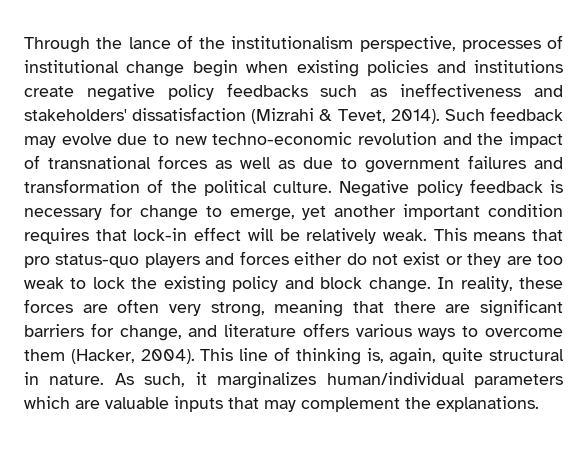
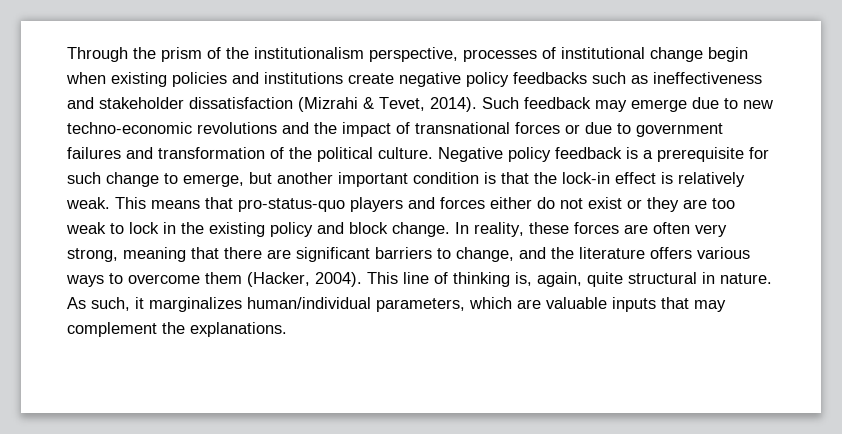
- Through the lance of the institutionalism perspective, processes of institutional change begin when existing policies and institutions create negative policy feedbacks such as ineffectiveness and stakeholders' dissatisfaction (Mizrahi & Tevet, 2014).
+ Through the prism of the institutionalism perspective, processes of institutional change begin when existing policies and institutions create negative policy feedbacks such as ineffectiveness and stakeholder dissatisfaction (Mizrahi & Tevet, 2014).
- Such feedback may evolve due to new techno-economic revolution and the impact of transnational forces as well as due to government failures and transformation of the political culture.
+ Such feedback may emerge due to new techno-economic revolutions and the impact of transnational forces or due to government failures and transformation of the political culture.
- Negative policy feedback is necessary for change to emerge, yet another important condition requires that lock-in effect will be relatively weak.
+ Negative policy feedback is a prerequisite for such change to emerge, but another important condition is that the lock-in effect is relatively weak.
- This means that pro status-quo players and forces either do not exist or they are too weak to lock the existing policy and block change.
+ This means that pro-status-quo players and forces either do not exist or they are too weak to lock in the existing policy and block change.
- In reality, these forces are often very strong, meaning that there are significant barriers for change, and literature offers various ways to overcome them (Hacker, 2004).
+ In reality, these forces are often very strong, meaning that there are significant barriers to change, and the literature offers various ways to overcome them (Hacker, 2004).
- As such, it marginalizes human/individual parameters which are valuable inputs that may complement the explanations.
+ As such, it marginalizes human/individual parameters, which are valuable inputs that may complement the explanations.

